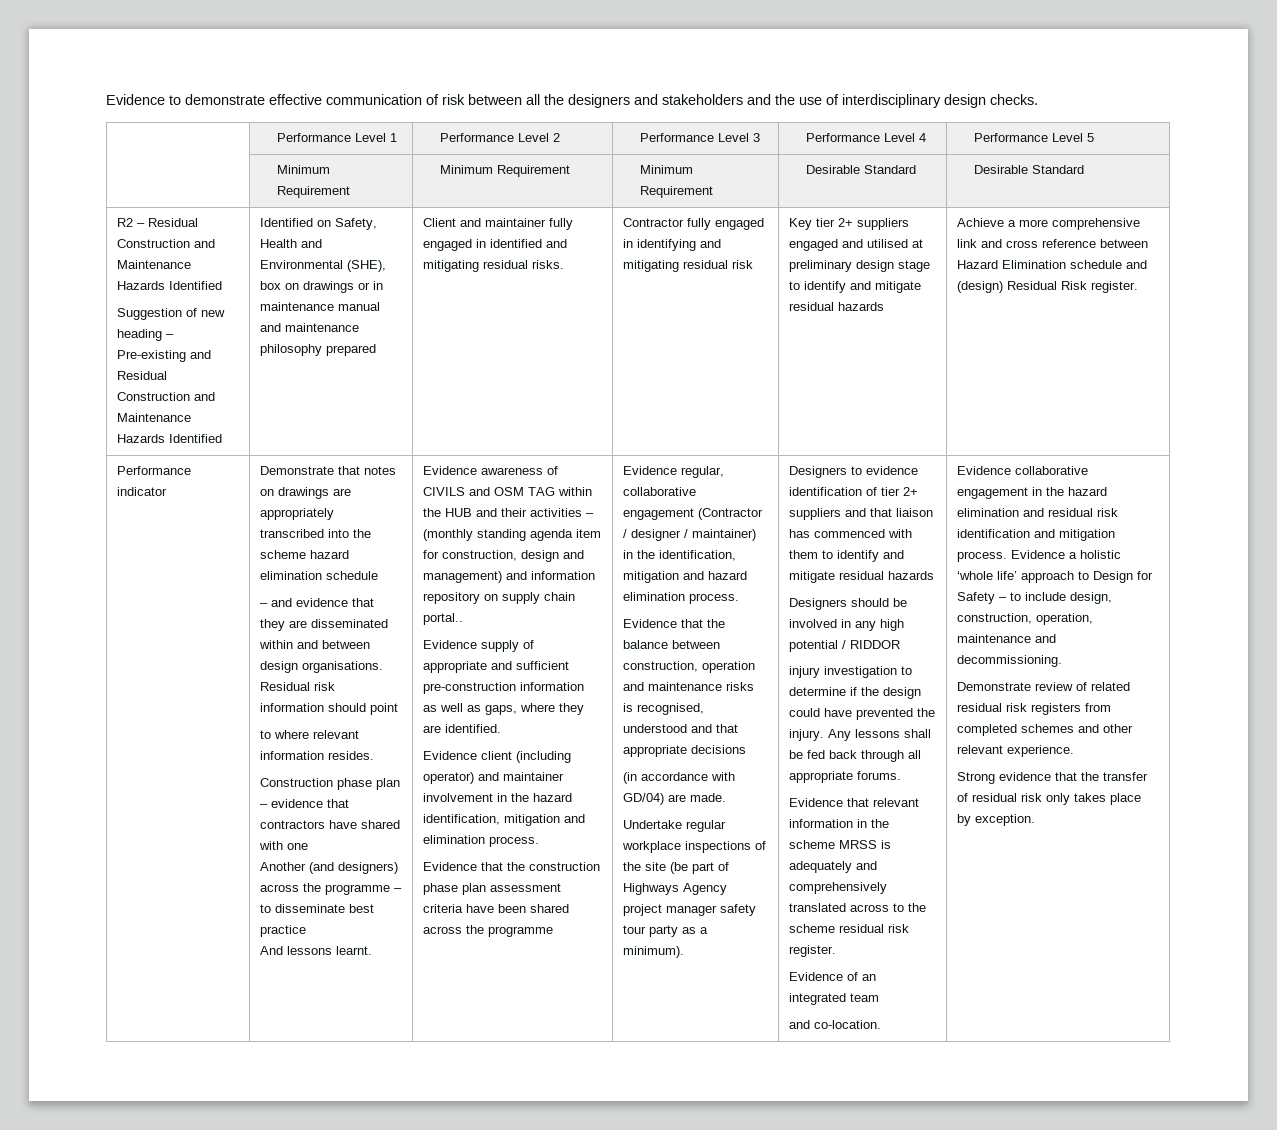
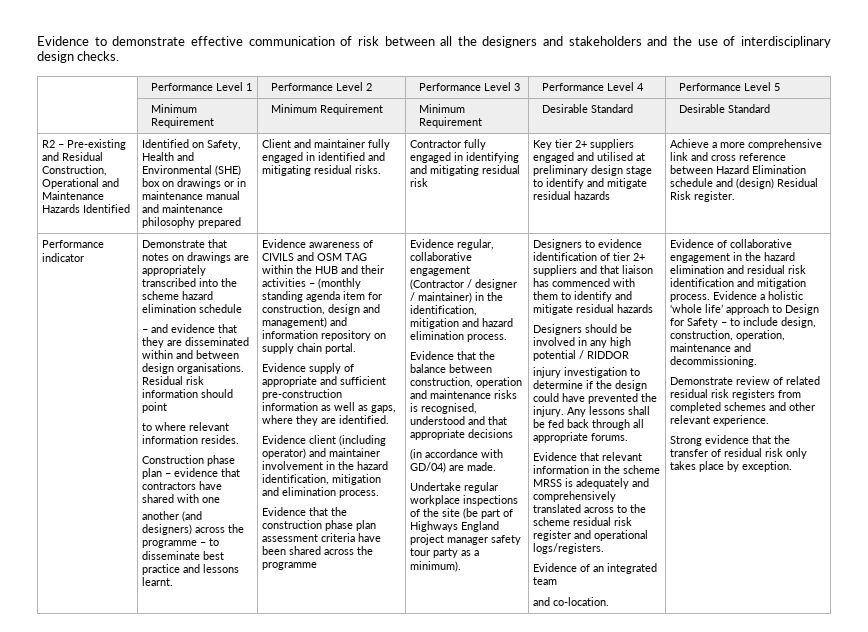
- R2 – Residual Construction and Maintenance Hazards Identified
- Suggestion of new heading – Pre-existing and Residual Construction and Maintenance Hazards Identified
+ R2 – Pre-existing and Residual Construction, Operational and Maintenance Hazards Identified
- Identified on Safety, Health and Environmental (SHE), box on drawings or in maintenance manual and maintenance philosophy prepared
+ Identified on Safety, Health and Environmental (SHE) box on drawings or in maintenance manual and maintenance philosophy prepared
- Another (and designers) across the programme – to disseminate best practice
- And lessons learnt.
+ another (and designers) across the programme – to disseminate best practice and lessons learnt.
- Evidence awareness of CIVILS and OSM TAG within the HUB and their activities – (monthly standing agenda item for construction, design and management) and information repository on supply chain portal..
+ Evidence awareness of CIVILS and OSM TAG within the HUB and their activities – (monthly standing agenda item for construction, design and management) and information repository on supply chain portal.
- Undertake regular workplace inspections of the site (be part of Highways Agency project manager safety tour party as a minimum).
+ Undertake regular workplace inspections of the site (be part of Highways England project manager safety tour party as a minimum).
- Evidence that relevant information in the scheme MRSS is adequately and comprehensively translated across to the scheme residual risk register.
+ Evidence that relevant information in the scheme MRSS is adequately and comprehensively translated across to the scheme residual risk register and operational logs/registers.
- Evidence collaborative engagement in the hazard elimination and residual risk identification and mitigation process.
+ Evidence of collaborative engagement in the hazard elimination and residual risk identification and mitigation process.

